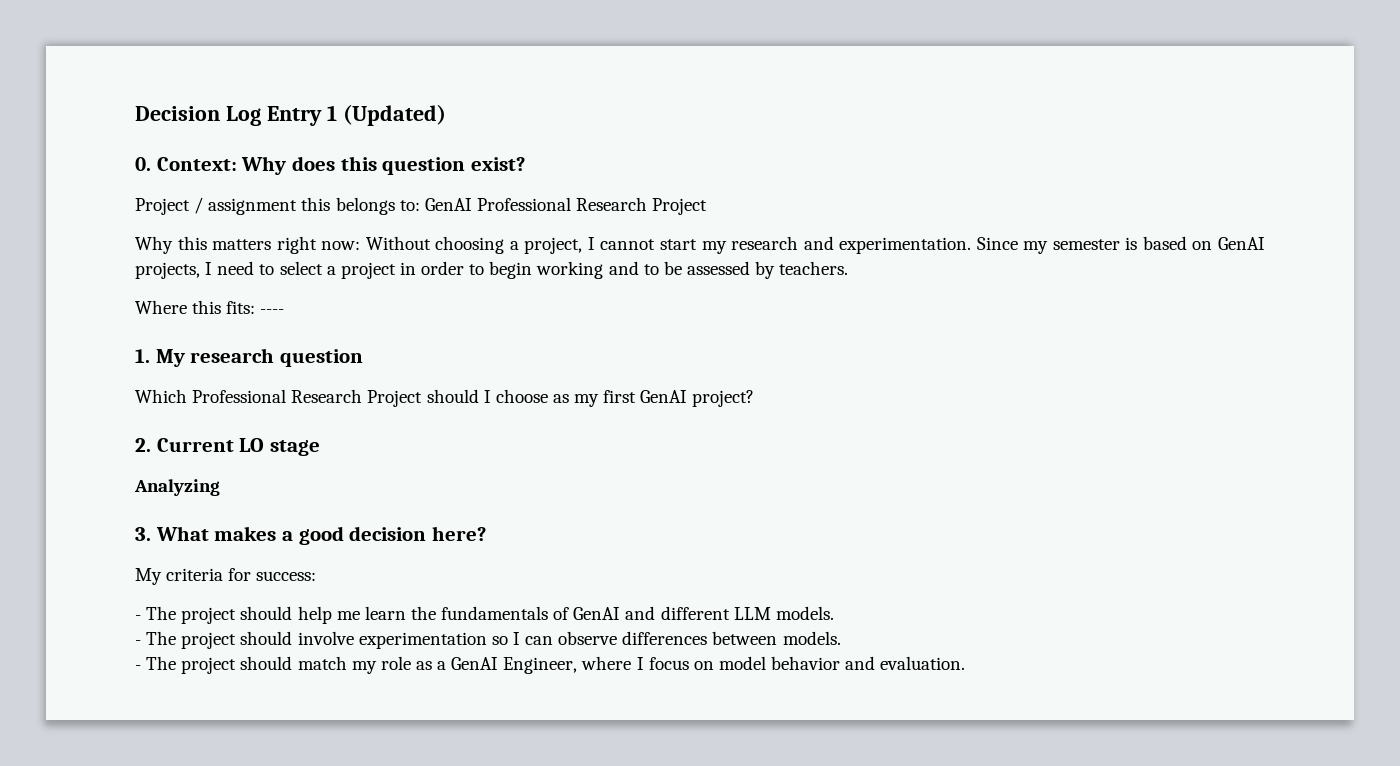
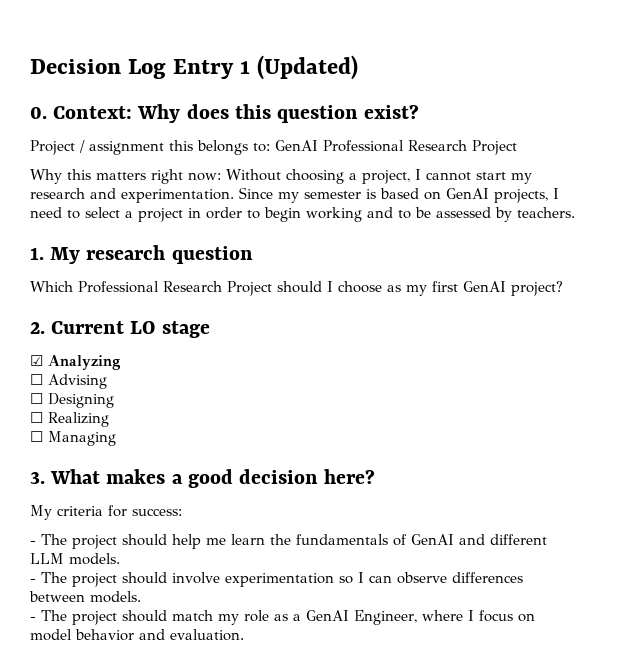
- Where this fits: ----
- Analyzing
+ ☑ Analyzing
+ ☐ Advising
+ ☐ Designing
+ ☐ Realizing
+ ☐ Managing

